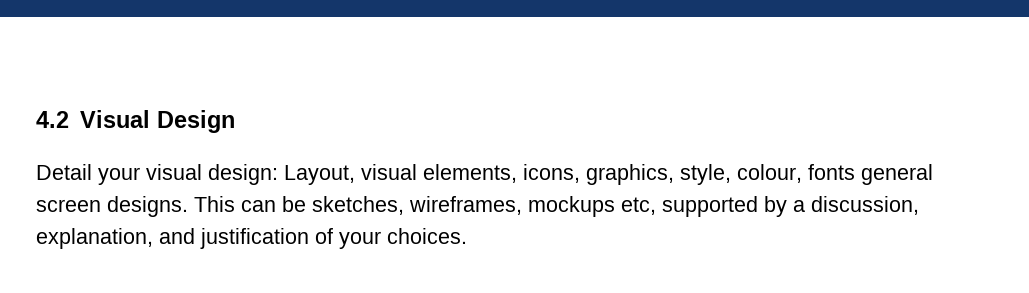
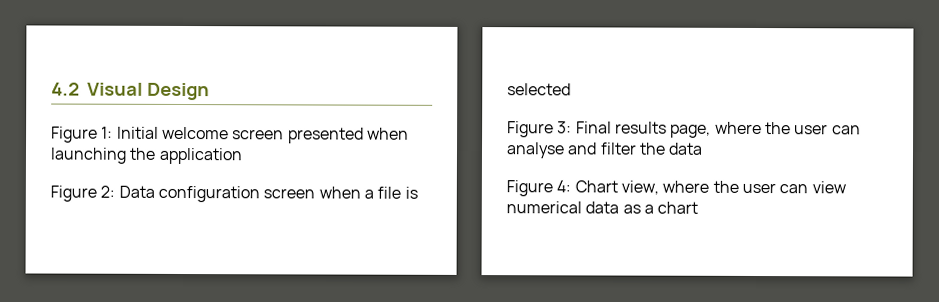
- Detail your visual design: Layout, visual elements, icons, graphics, style, colour, fonts general screen designs. This can be sketches, wireframes, mockups etc, supported by a discussion, explanation, and justification of your choices.
+ Figure 1: Initial welcome screen presented when launching the application
+ Figure 2: Data configuration screen when a file is selected
+ Figure 3: Final results page, where the user can analyse and filter the data
+ Figure 4: Chart view, where the user can view numerical data as a chart

